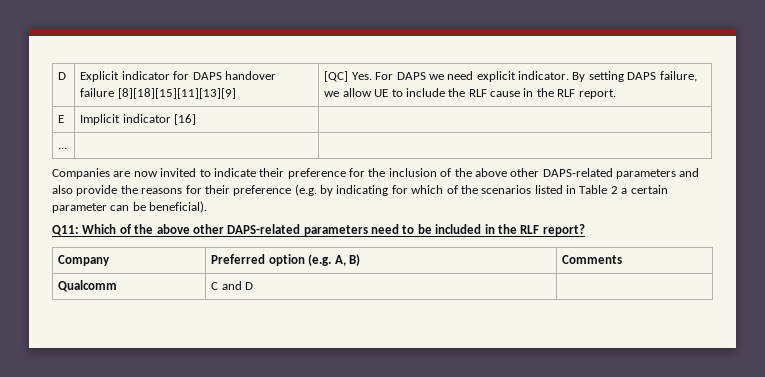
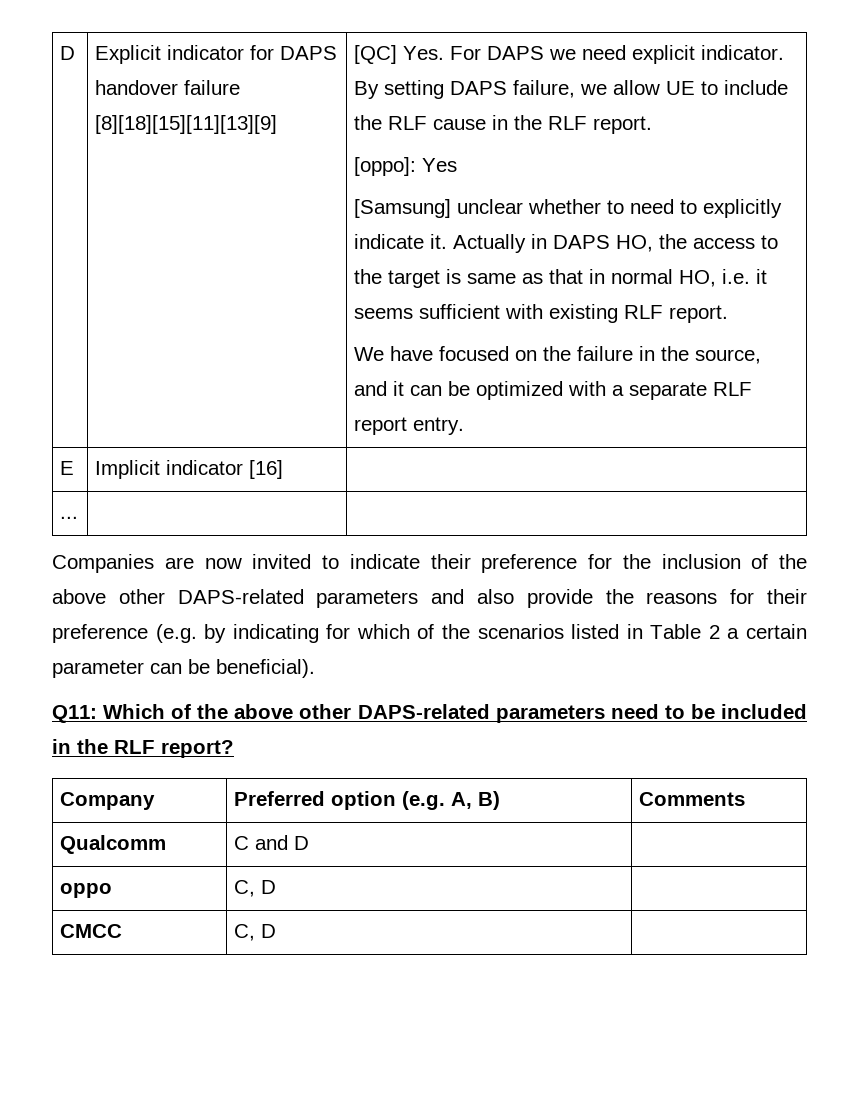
+ [oppo]: Yes
+ [Samsung] unclear whether to need to explicitly indicate it. Actually in DAPS HO, the access to the target is same as that in normal HO, i.e. it seems sufficient with existing RLF report.
+ We have focused on the failure in the source, and it can be optimized with a separate RLF report entry.
+ oppo | C, D |
+ CMCC | C, D |

